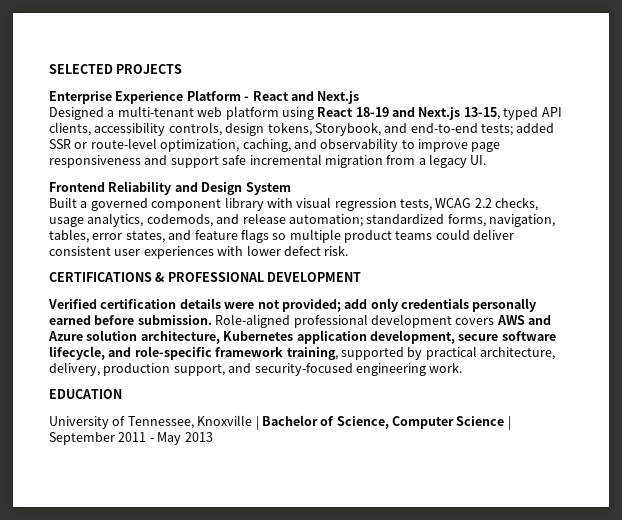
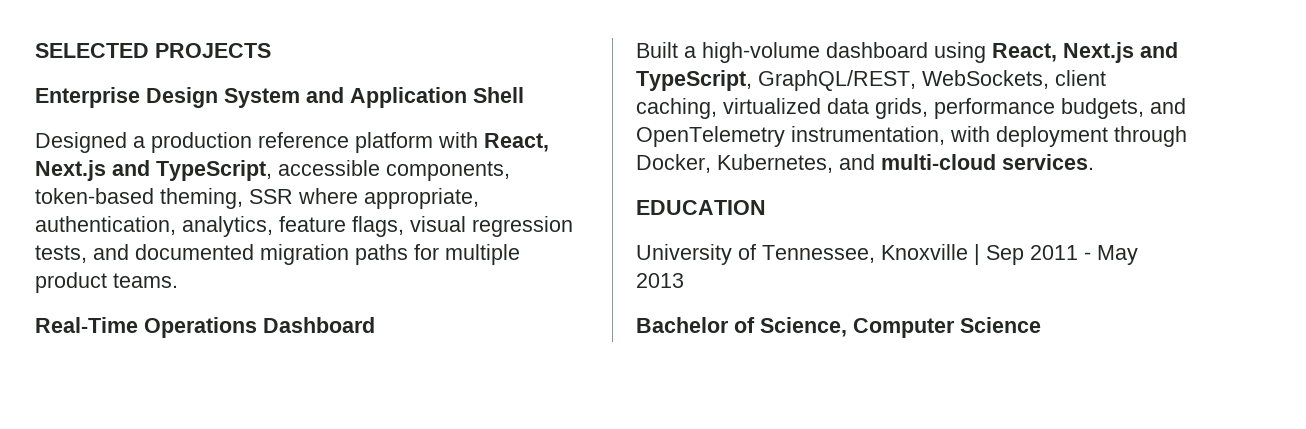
- Enterprise Experience Platform - React and Next.js
- Designed a multi-tenant web platform using React 18-19 and Next.js 13-15, typed API clients, accessibility controls, design tokens, Storybook, and end-to-end tests; added SSR or route-level optimization, caching, and observability to improve page responsiveness and support safe incremental migration from a legacy UI.
- Frontend Reliability and Design System
- Built a governed component library with visual regression tests, WCAG 2.2 checks, usage analytics, codemods, and release automation; standardized forms, navigation, tables, error states, and feature flags so multiple product teams could deliver consistent user experiences with lower defect risk.
- CERTIFICATIONS & PROFESSIONAL DEVELOPMENT
- Verified certification details were not provided; add only credentials personally earned before submission. Role-aligned professional development covers AWS and Azure solution architecture, Kubernetes application development, secure software lifecycle, and role-specific framework training, supported by practical architecture, delivery, production support, and security-focused engineering work.
+ Enterprise Design System and Application Shell
+ Designed a production reference platform with React, Next.js and TypeScript, accessible components, token-based theming, SSR where appropriate, authentication, analytics, feature flags, visual regression tests, and documented migration paths for multiple product teams.
+ Real-Time Operations Dashboard
+ Built a high-volume dashboard using React, Next.js and TypeScript, GraphQL/REST, WebSockets, client caching, virtualized data grids, performance budgets, and OpenTelemetry instrumentation, with deployment through Docker, Kubernetes, and multi-cloud services.
- University of Tennessee, Knoxville | Bachelor of Science, Computer Science | September 2011 - May 2013
+ University of Tennessee, Knoxville | Sep 2011 - May 2013
+ Bachelor of Science, Computer Science

